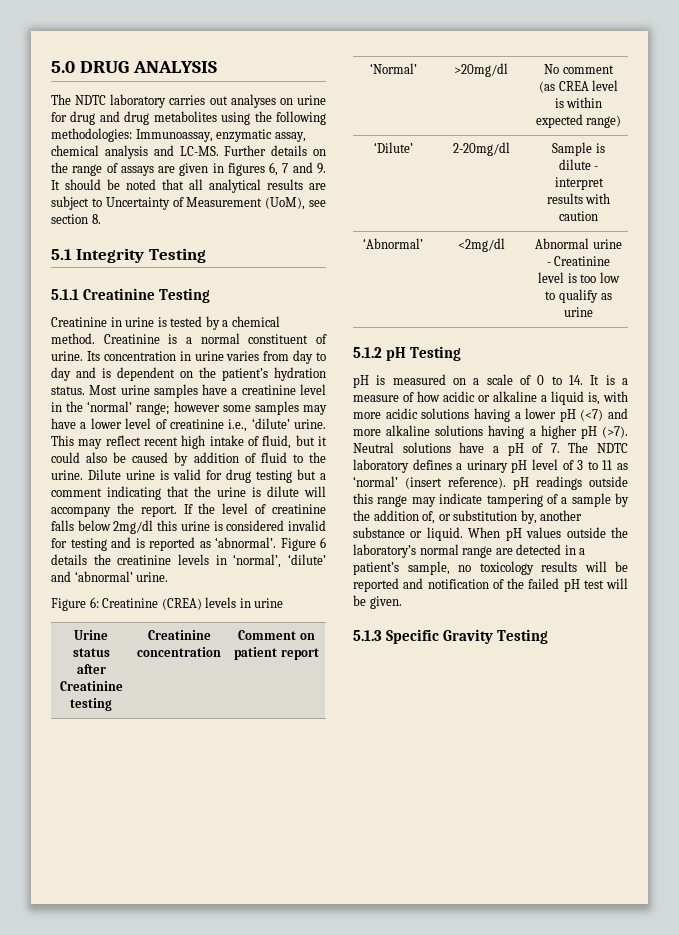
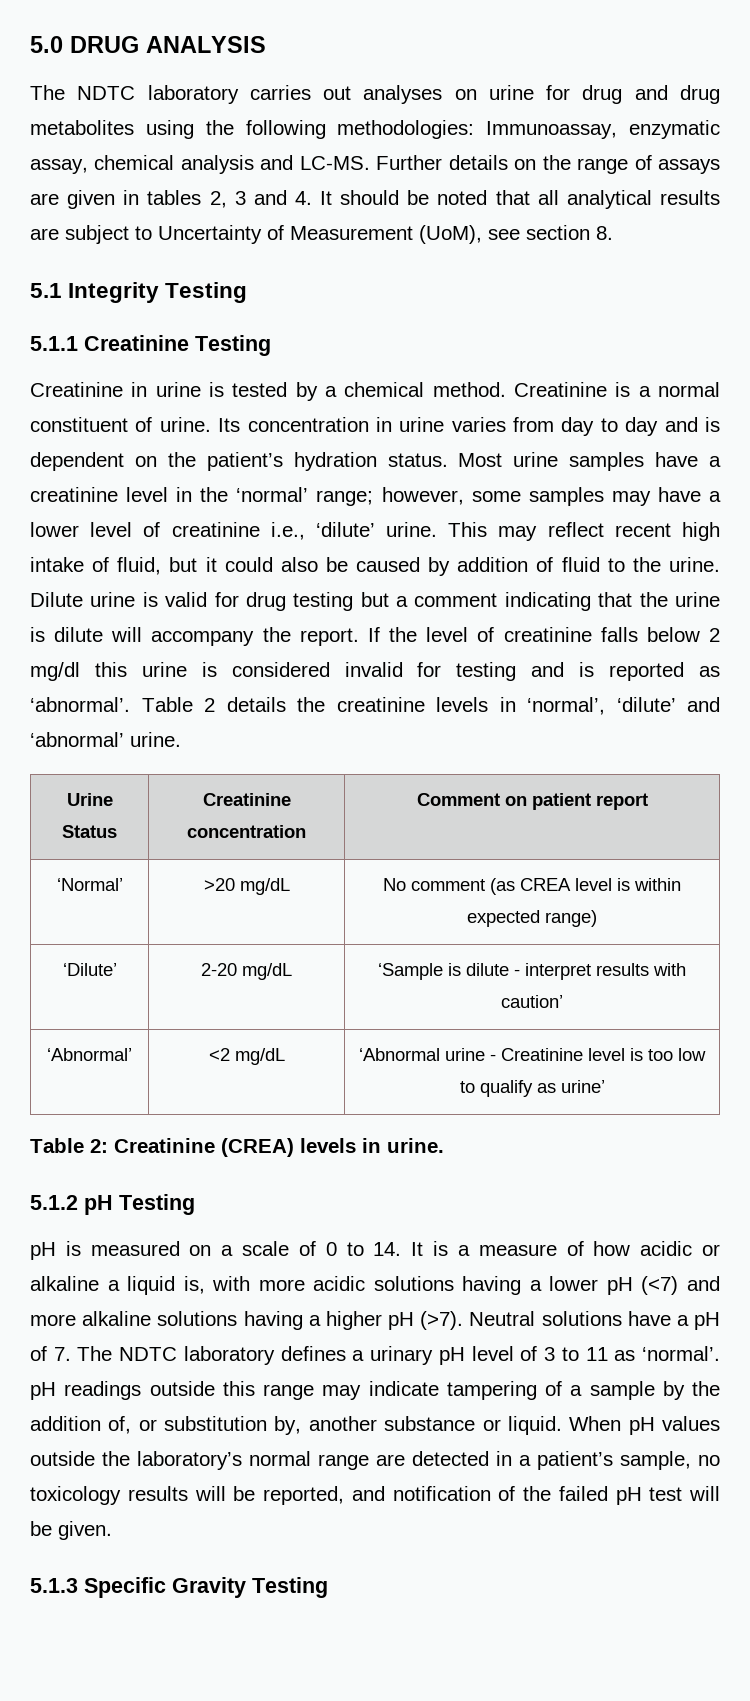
- Further details on the range of assays are given in figures 6, 7 and 9. It should be noted that all analytical results are subject to Uncertainty of Measurement (UoM), see section 8.
+ Further details on the range of assays are given in tables 2, 3 and 4. It should be noted that all analytical results are subject to Uncertainty of Measurement (UoM), see section 8.
- Most urine samples have a creatinine level in the ‘normal’ range; however some samples may have a lower level of creatinine i.e., ‘dilute’ urine.
+ Most urine samples have a creatinine level in the ‘normal’ range; however, some samples may have a lower level of creatinine i.e., ‘dilute’ urine.
- If the level of creatinine falls below 2mg/dl this urine is considered invalid for testing and is reported as ‘abnormal’.
+ If the level of creatinine falls below 2 mg/dl this urine is considered invalid for testing and is reported as ‘abnormal’.
- Figure 6 details the creatinine levels in ‘normal’, ‘dilute’ and ‘abnormal’ urine.
+ Table 2 details the creatinine levels in ‘normal’, ‘dilute’ and ‘abnormal’ urine.
- Figure 6: Creatinine (CREA) levels in urine
- Urine status after Creatinine testing | Creatinine concentration | Comment on patient report
+ Urine Status | Creatinine concentration | Comment on patient report
- ‘Normal’ | >20mg/dl | No comment (as CREA level is within expected range)
+ ‘Normal’ | >20 mg/dL | No comment (as CREA level is within expected range)
- ‘Dilute’ | 2-20mg/dl | Sample is dilute - interpret results with caution
+ ‘Dilute’ | 2-20 mg/dL | ‘Sample is dilute - interpret results with caution’
- ‘Abnormal’ | <2mg/dl | Abnormal urine - Creatinine level is too low to qualify as urine
+ ‘Abnormal’ | <2 mg/dL | ‘Abnormal urine - Creatinine level is too low to qualify as urine’
+ Table 2: Creatinine (CREA) levels in urine.
- Neutral solutions have a pH of 7. The NDTC laboratory defines a urinary pH level of 3 to 11 as ‘normal’ (insert reference). pH readings outside this range may indicate tampering of a sample by the addition of, or substitution by, another substance or liquid.
+ Neutral solutions have a pH of 7. The NDTC laboratory defines a urinary pH level of 3 to 11 as ‘normal’. pH readings outside this range may indicate tampering of a sample by the addition of, or substitution by, another substance or liquid.
- When pH values outside the laboratory’s normal range are detected in a patient’s sample, no toxicology results will be reported and notification of the failed pH test will be given.
+ When pH values outside the laboratory’s normal range are detected in a patient’s sample, no toxicology results will be reported, and notification of the failed pH test will be given.

